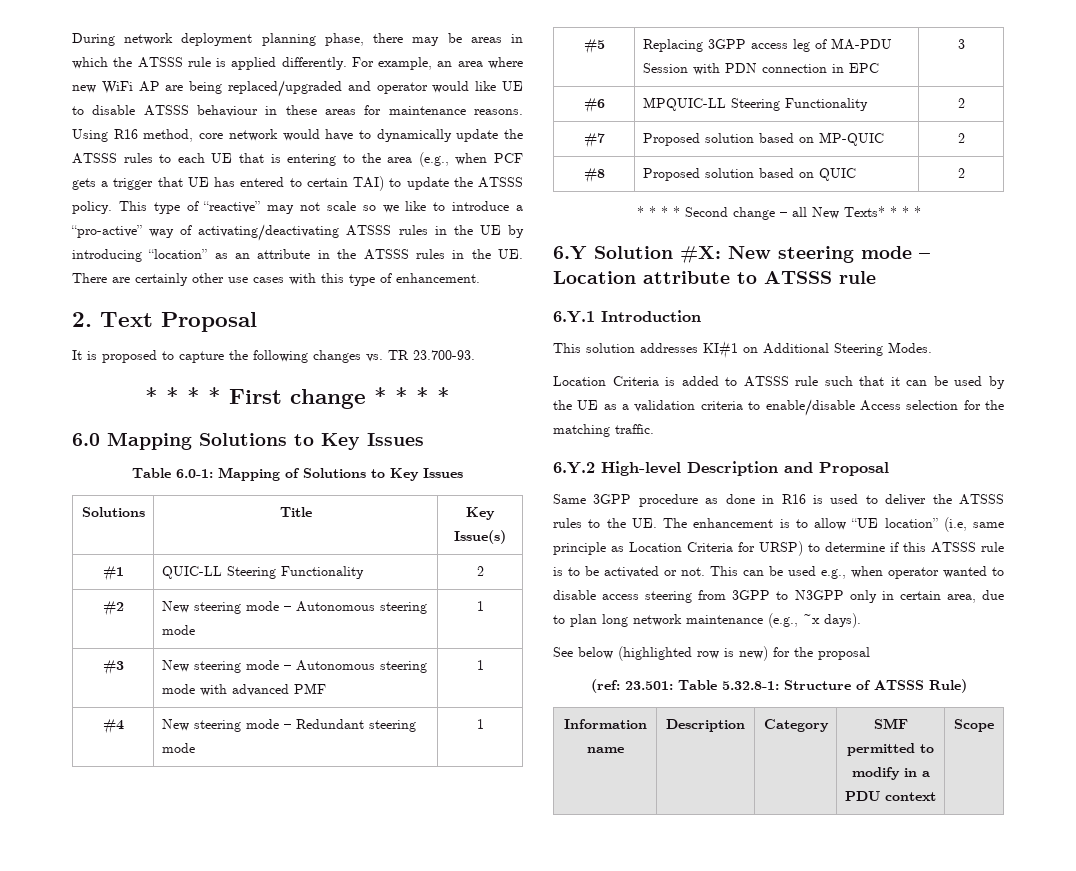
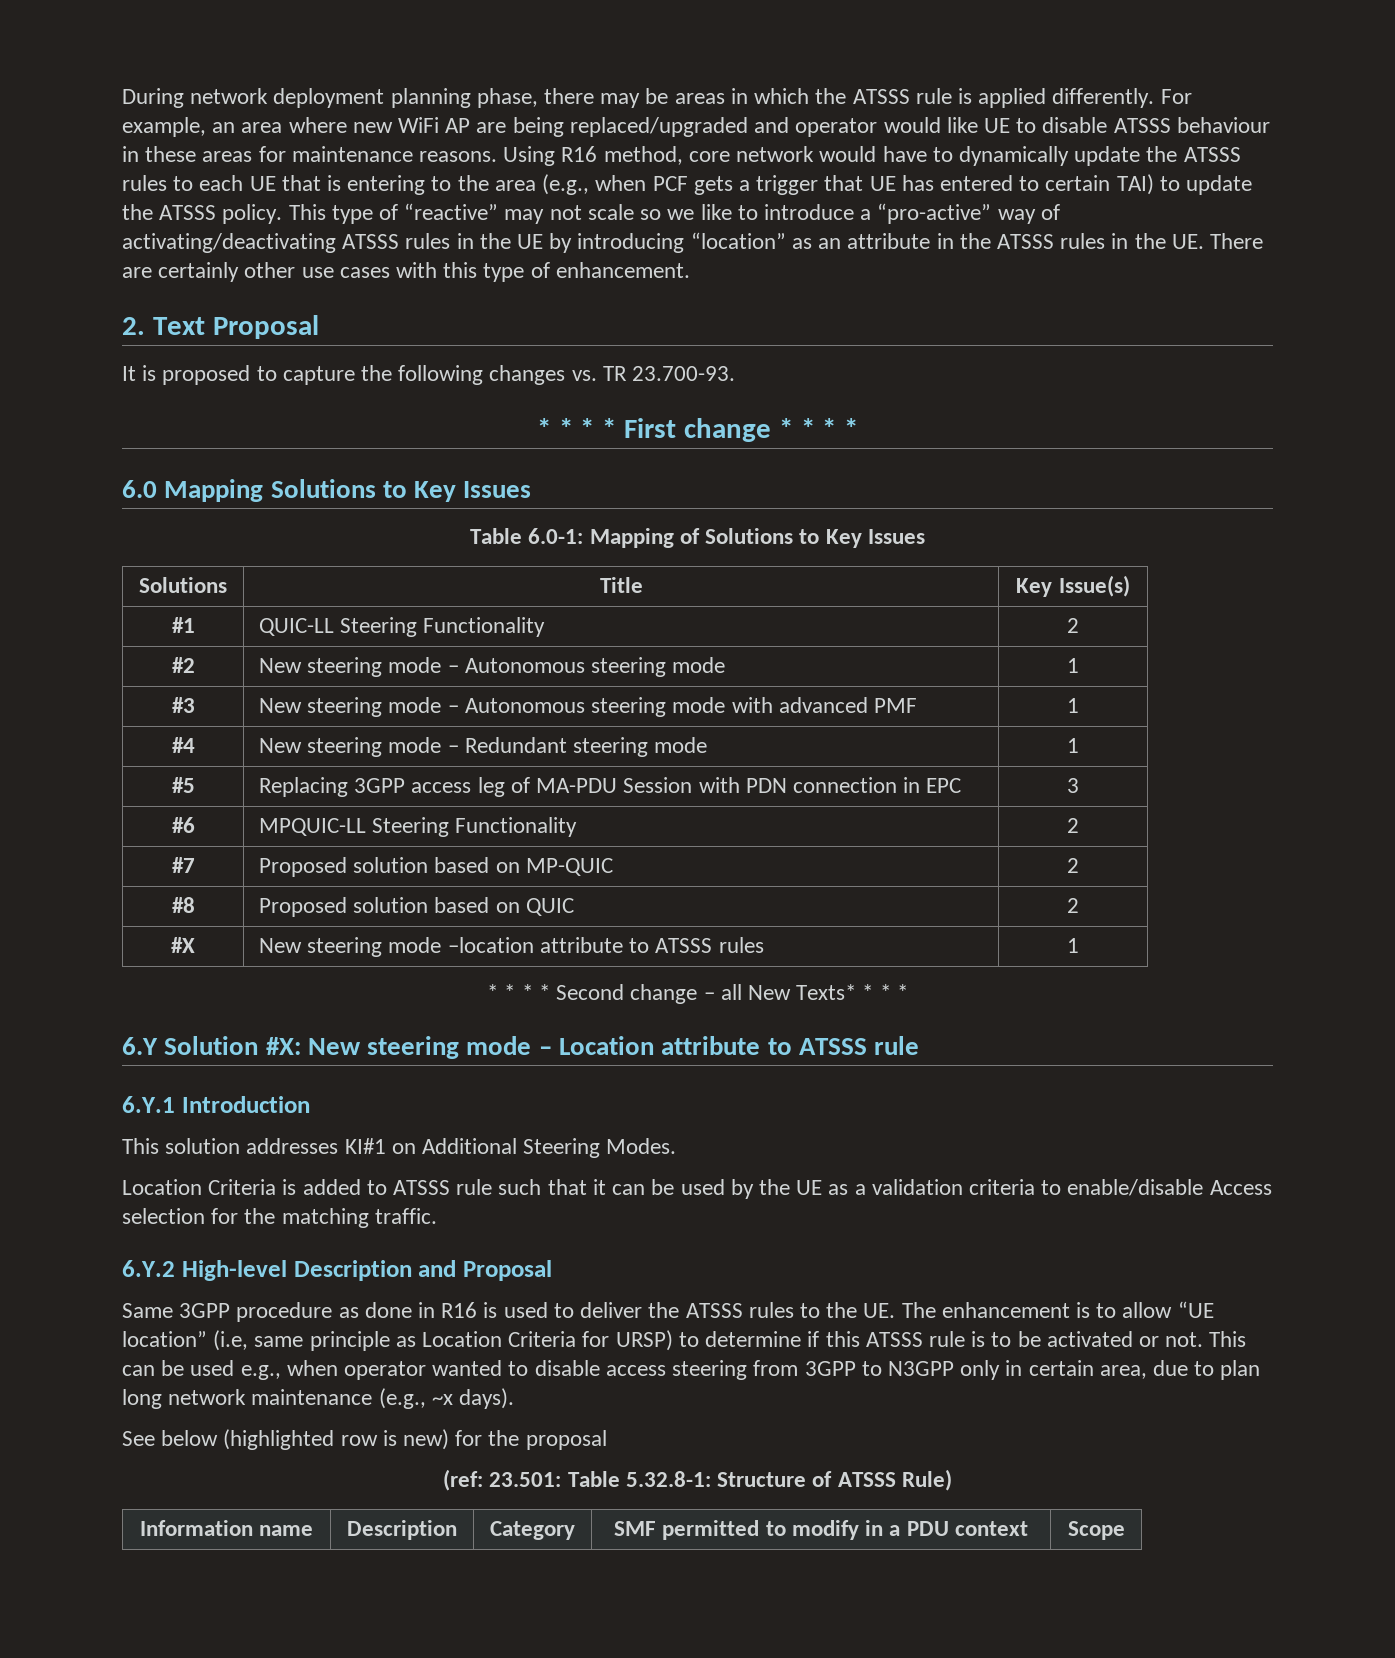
+ #X | New steering mode –location attribute to ATSSS rules | 1

